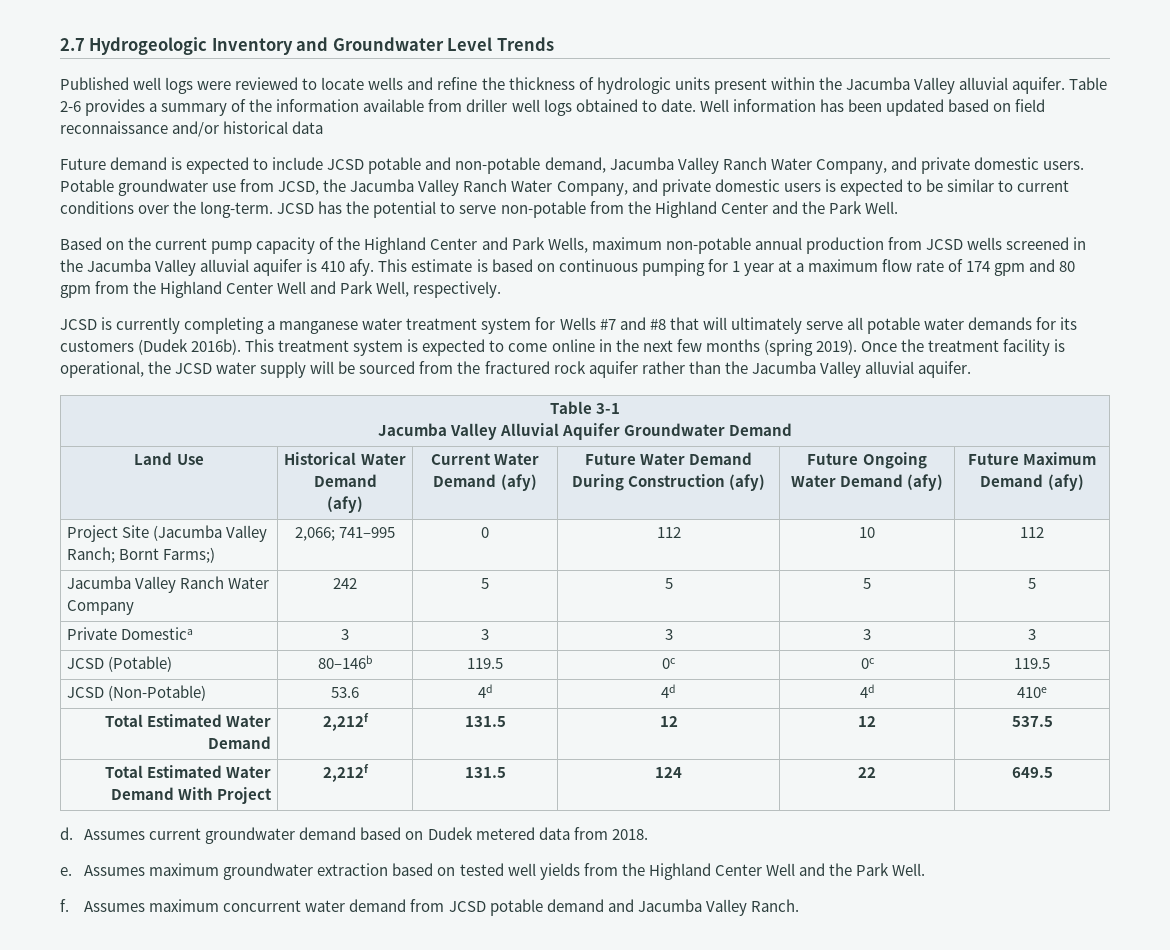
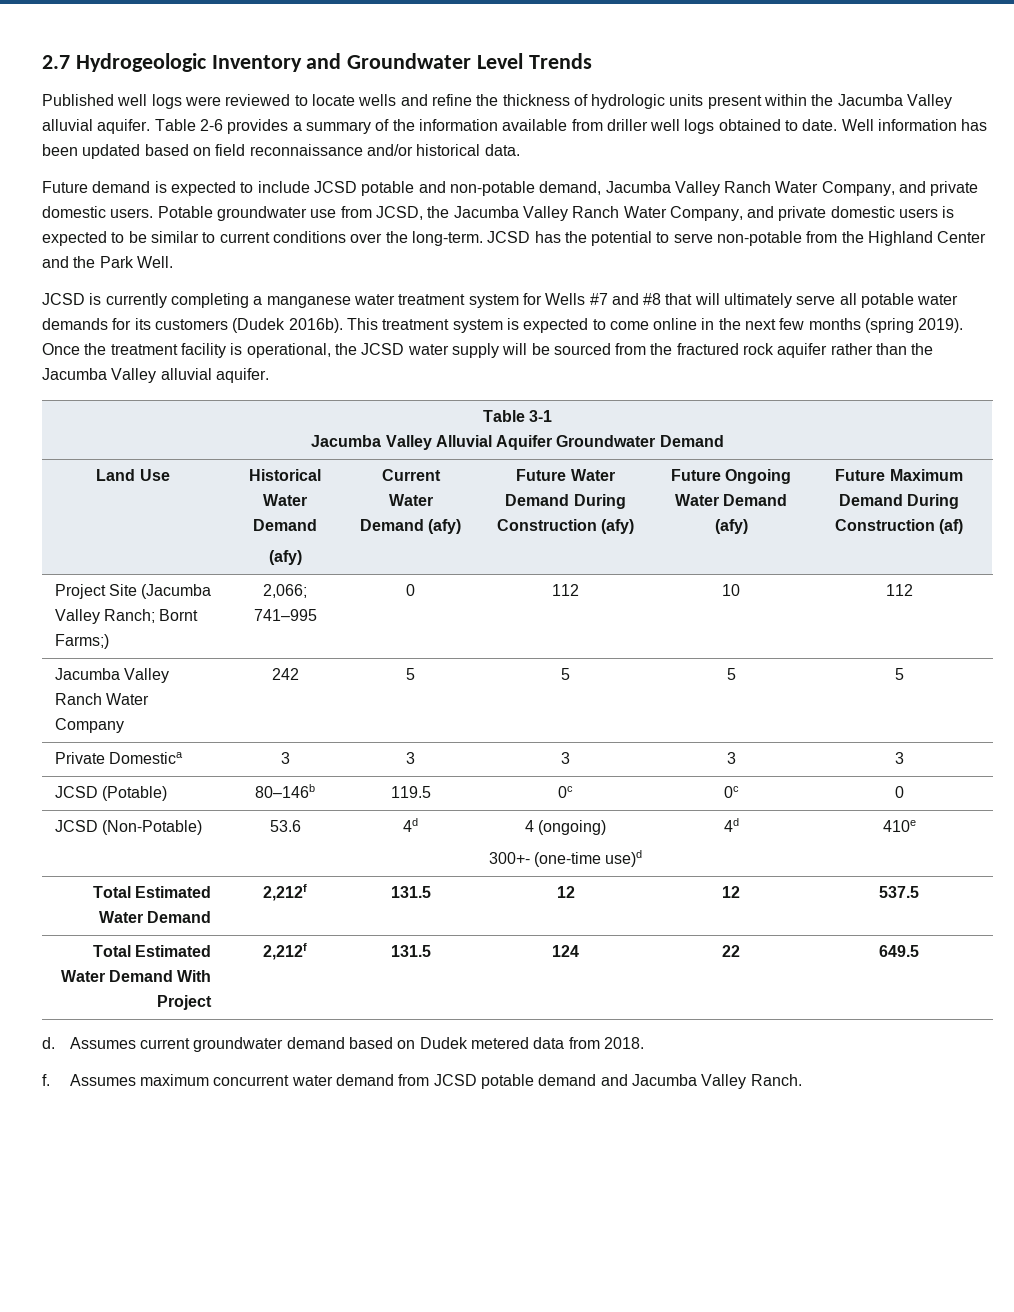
- Well information has been updated based on field reconnaissance and/or historical data
+ Well information has been updated based on field reconnaissance and/or historical data.
- Based on the current pump capacity of the Highland Center and Park Wells, maximum non-potable annual production from JCSD wells screened in the Jacumba Valley alluvial aquifer is 410 afy. This estimate is based on continuous pumping for 1 year at a maximum flow rate of 174 gpm and 80 gpm from the Highland Center Well and Park Well, respectively.
  Land Use | Historical Water Demand
- (afy) | Current Water Demand (afy) | Future Water Demand During Construction (afy) | Future Ongoing Water Demand (afy) | Future Maximum Demand (afy)
+ (afy) | Current Water Demand (afy) | Future Water Demand During Construction (afy) | Future Ongoing Water Demand (afy) | Future Maximum Demand During Construction (af)
- JCSD (Potable) | 80–146b | 119.5 | 0c | 0c | 119.5
+ JCSD (Potable) | 80–146b | 119.5 | 0c | 0c | 0
- JCSD (Non-Potable) | 53.6 | 4d | 4d | 4d | 410e
+ JCSD (Non-Potable) | 53.6 | 4d | 4 (ongoing)
+ 300+- (one-time use)d | 4d | 410e
- e. Assumes maximum groundwater extraction based on tested well yields from the Highland Center Well and the Park Well.

